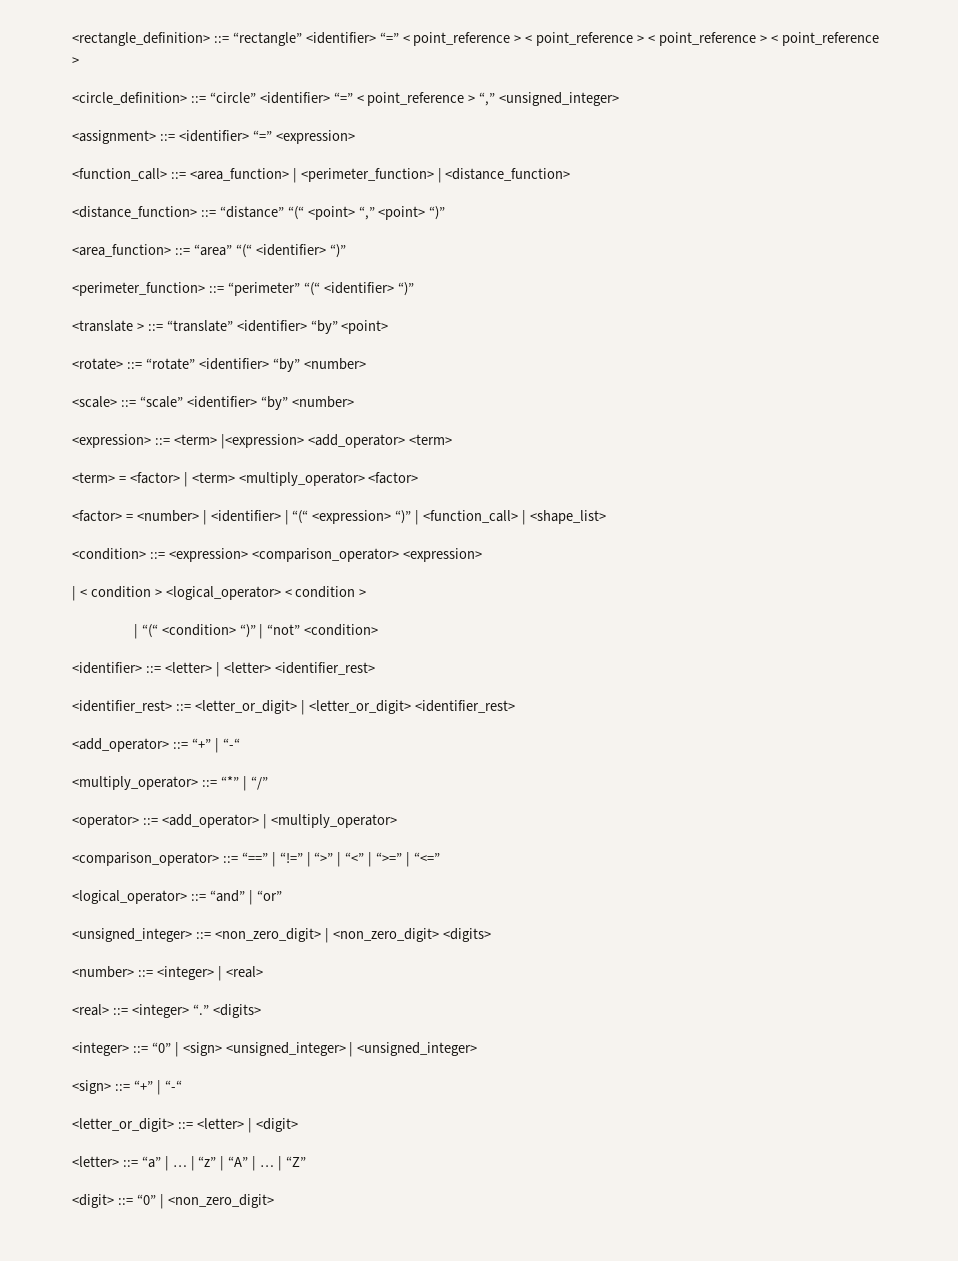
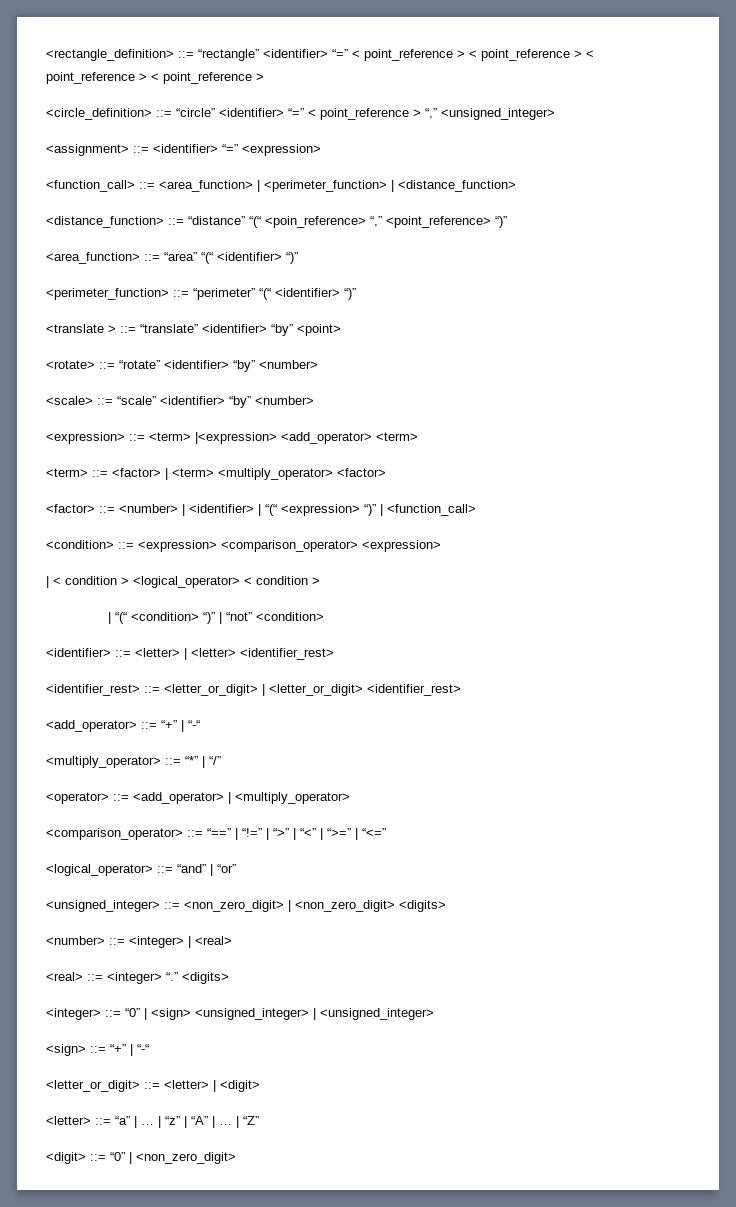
- <distance_function> ::= “distance” “(“ <point> “,” <point> “)”
+ <distance_function> ::= “distance” “(“ <poin_reference> “,” <point_reference> “)”
- <term> = <factor> | <term> <multiply_operator> <factor>
+ <term> ::= <factor> | <term> <multiply_operator> <factor>
- <factor> = <number> | <identifier> | “(“ <expression> “)” | <function_call> | <shape_list>
+ <factor> ::= <number> | <identifier> | “(“ <expression> “)” | <function_call>

